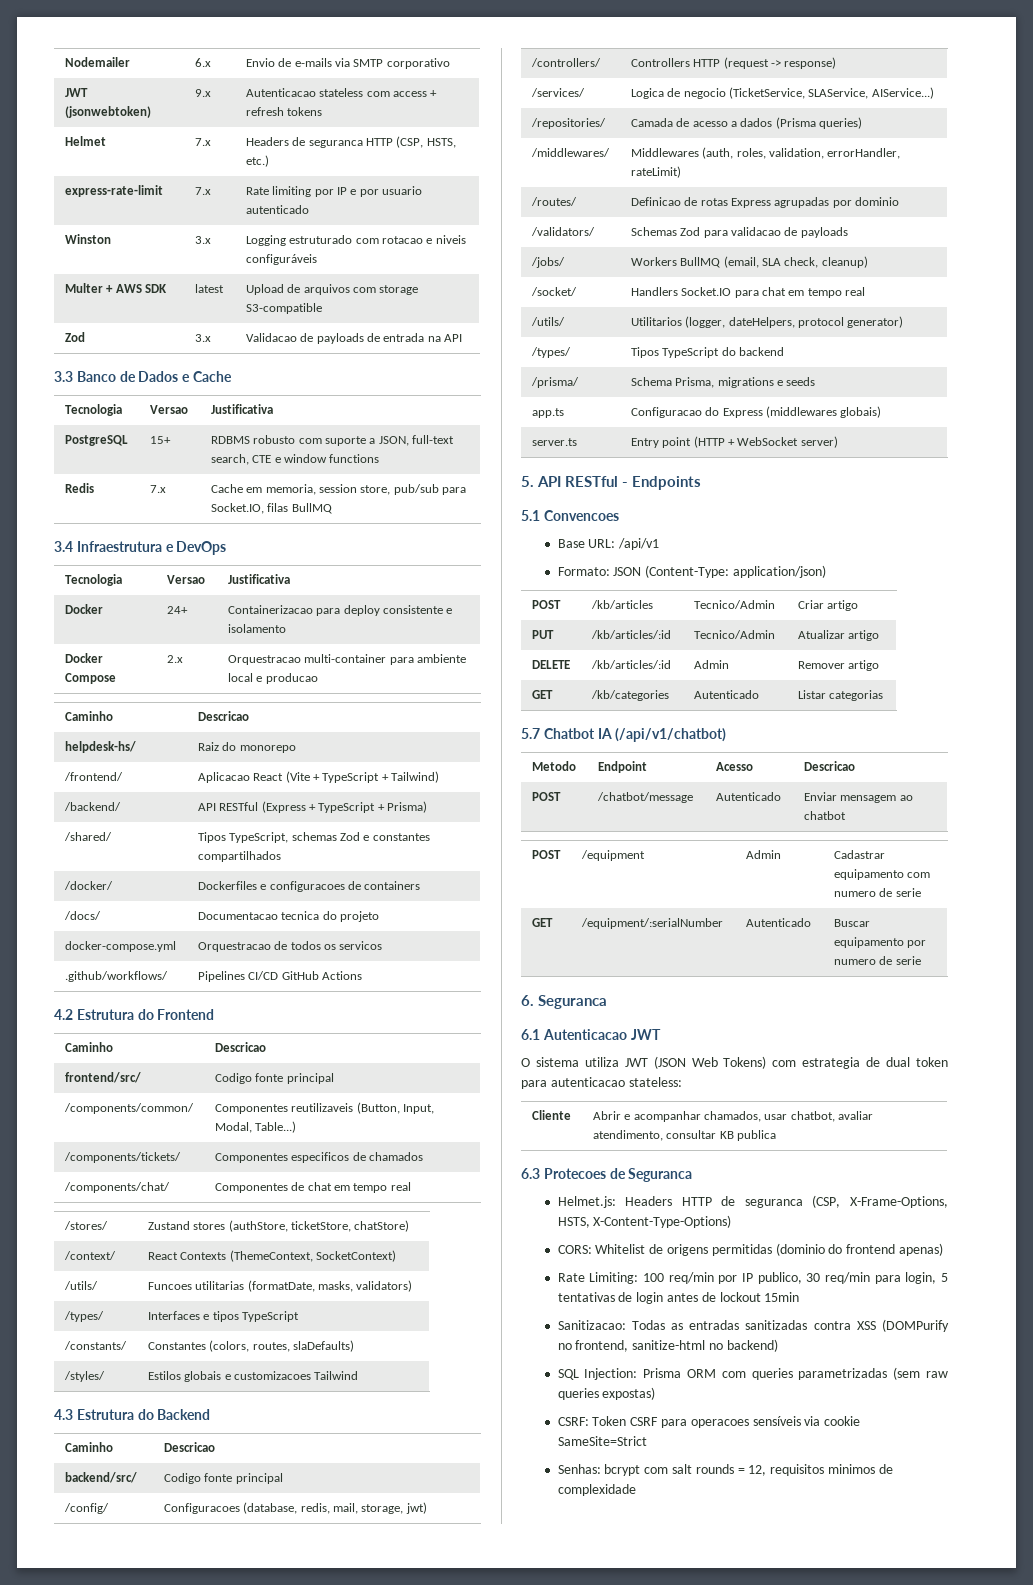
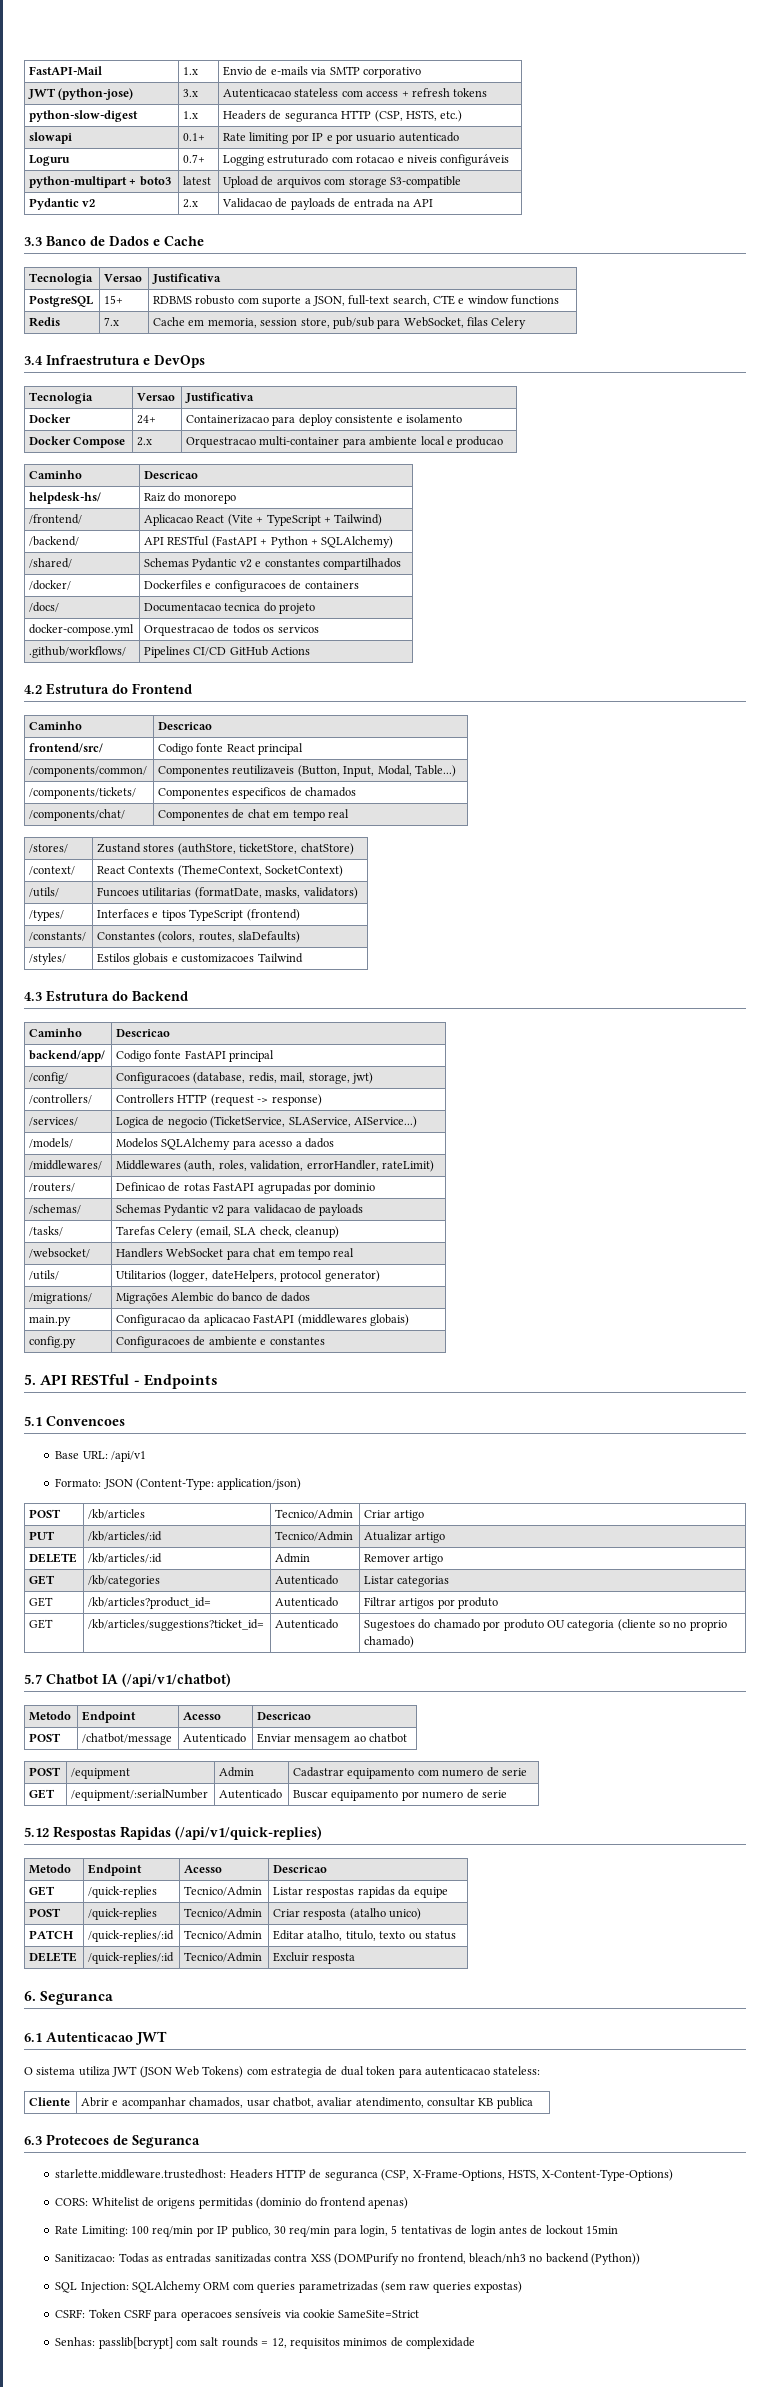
- Nodemailer | 6.x | Envio de e-mails via SMTP corporativo
+ FastAPI-Mail | 1.x | Envio de e-mails via SMTP corporativo
- JWT (jsonwebtoken) | 9.x | Autenticacao stateless com access + refresh tokens
+ JWT (python-jose) | 3.x | Autenticacao stateless com access + refresh tokens
- Helmet | 7.x | Headers de seguranca HTTP (CSP, HSTS, etc.)
+ python-slow-digest | 1.x | Headers de seguranca HTTP (CSP, HSTS, etc.)
- express-rate-limit | 7.x | Rate limiting por IP e por usuario autenticado
+ slowapi | 0.1+ | Rate limiting por IP e por usuario autenticado
- Winston | 3.x | Logging estruturado com rotacao e niveis configuráveis
+ Loguru | 0.7+ | Logging estruturado com rotacao e niveis configuráveis
- Multer + AWS SDK | latest | Upload de arquivos com storage S3-compatible
+ python-multipart + boto3 | latest | Upload de arquivos com storage S3-compatible
- Zod | 3.x | Validacao de payloads de entrada na API
+ Pydantic v2 | 2.x | Validacao de payloads de entrada na API
- Redis | 7.x | Cache em memoria, session store, pub/sub para Socket.IO, filas BullMQ
+ Redis | 7.x | Cache em memoria, session store, pub/sub para WebSocket, filas Celery
- /backend/ | API RESTful (Express + TypeScript + Prisma)
- /shared/ | Tipos TypeScript, schemas Zod e constantes compartilhados
+ /backend/ | API RESTful (FastAPI + Python + SQLAlchemy)
+ /shared/ | Schemas Pydantic v2 e constantes compartilhados
- frontend/src/ | Codigo fonte principal
+ frontend/src/ | Codigo fonte React principal
- /types/ | Interfaces e tipos TypeScript
+ /types/ | Interfaces e tipos TypeScript (frontend)
- backend/src/ | Codigo fonte principal
+ backend/app/ | Codigo fonte FastAPI principal
- /repositories/ | Camada de acesso a dados (Prisma queries)
+ /models/ | Modelos SQLAlchemy para acesso a dados
- /routes/ | Definicao de rotas Express agrupadas por dominio
+ /routers/ | Definicao de rotas FastAPI agrupadas por dominio
- /validators/ | Schemas Zod para validacao de payloads
+ /schemas/ | Schemas Pydantic v2 para validacao de payloads
- /jobs/ | Workers BullMQ (email, SLA check, cleanup)
+ /tasks/ | Tarefas Celery (email, SLA check, cleanup)
- /socket/ | Handlers Socket.IO para chat em tempo real
+ /websocket/ | Handlers WebSocket para chat em tempo real
- /types/ | Tipos TypeScript do backend
- /prisma/ | Schema Prisma, migrations e seeds
- app.ts | Configuracao do Express (middlewares globais)
- server.ts | Entry point (HTTP + WebSocket server)
+ /migrations/ | Migrações Alembic do banco de dados
+ main.py | Configuracao da aplicacao FastAPI (middlewares globais)
+ config.py | Configuracoes de ambiente e constantes
+ GET | /kb/articles?product_id= | Autenticado | Filtrar artigos por produto
+ GET | /kb/articles/suggestions?ticket_id= | Autenticado | Sugestoes do chamado por produto OU categoria (cliente so no proprio chamado)
+ 5.12 Respostas Rapidas (/api/v1/quick-replies)
+ Metodo | Endpoint | Acesso | Descricao
+ GET | /quick-replies | Tecnico/Admin | Listar respostas rapidas da equipe
+ POST | /quick-replies | Tecnico/Admin | Criar resposta (atalho unico)
+ PATCH | /quick-replies/:id | Tecnico/Admin | Editar atalho, titulo, texto ou status
+ DELETE | /quick-replies/:id | Tecnico/Admin | Excluir resposta
- Helmet.js: Headers HTTP de seguranca (CSP, X-Frame-Options, HSTS, X-Content-Type-Options)
+ starlette.middleware.trustedhost: Headers HTTP de seguranca (CSP, X-Frame-Options, HSTS, X-Content-Type-Options)
- Sanitizacao: Todas as entradas sanitizadas contra XSS (DOMPurify no frontend, sanitize-html no backend)
+ Sanitizacao: Todas as entradas sanitizadas contra XSS (DOMPurify no frontend, bleach/nh3 no backend (Python))
- SQL Injection: Prisma ORM com queries parametrizadas (sem raw queries expostas)
+ SQL Injection: SQLAlchemy ORM com queries parametrizadas (sem raw queries expostas)
- Senhas: bcrypt com salt rounds = 12, requisitos minimos de complexidade
+ Senhas: passlib[bcrypt] com salt rounds = 12, requisitos minimos de complexidade

